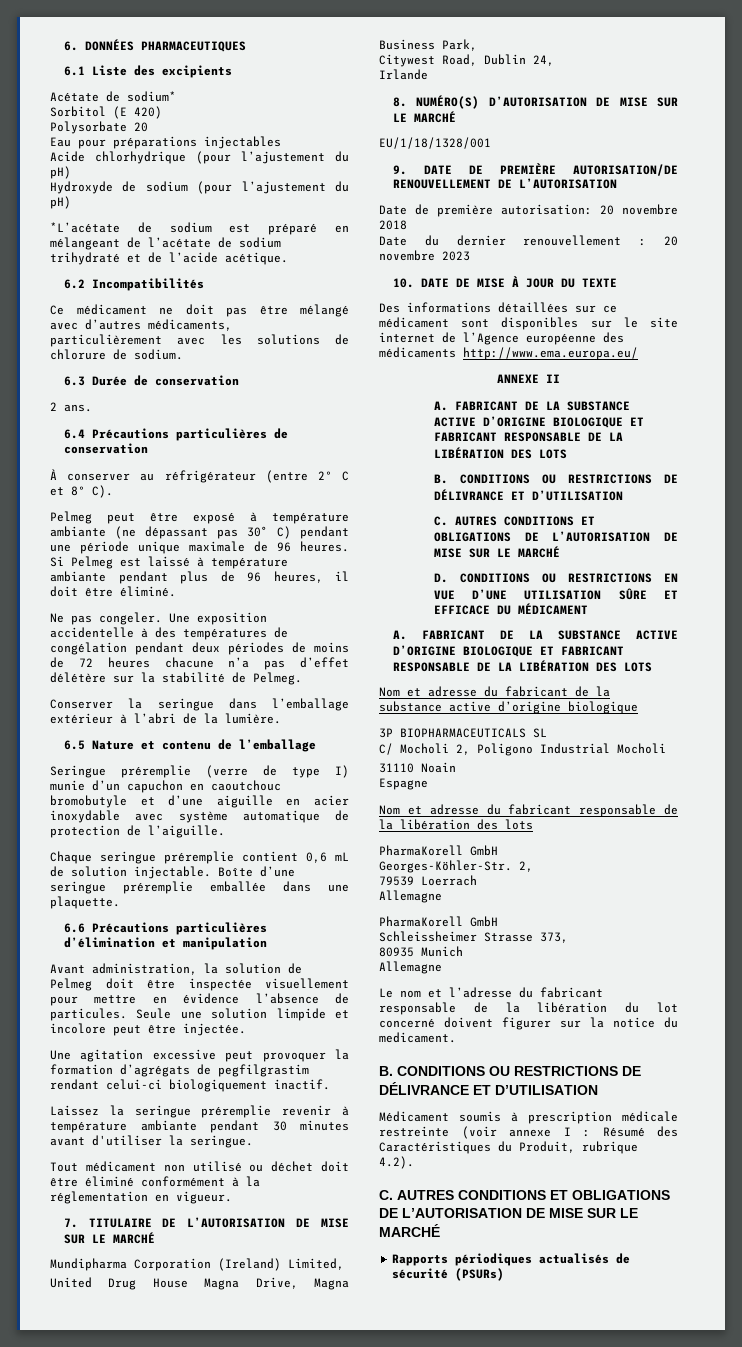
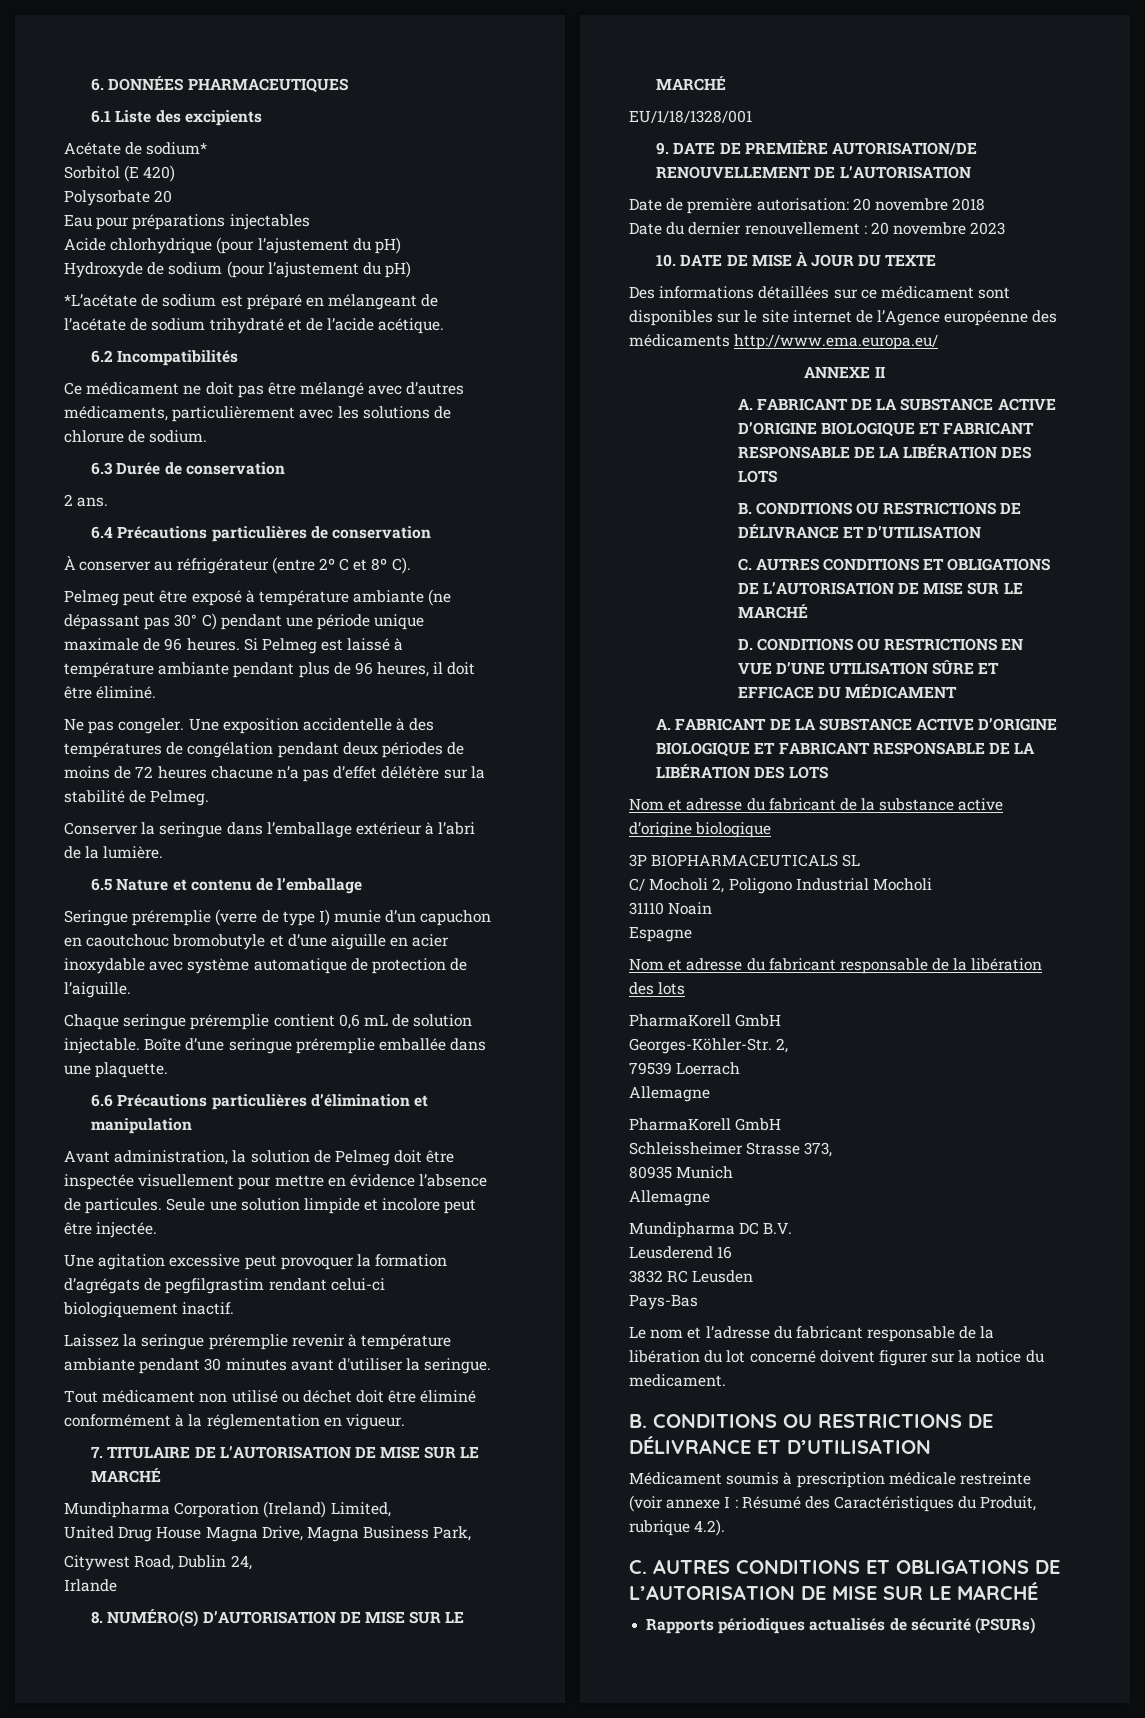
+ Mundipharma DC B.V.
+ Leusderend 16
+ 3832 RC Leusden
+ Pays-Bas

